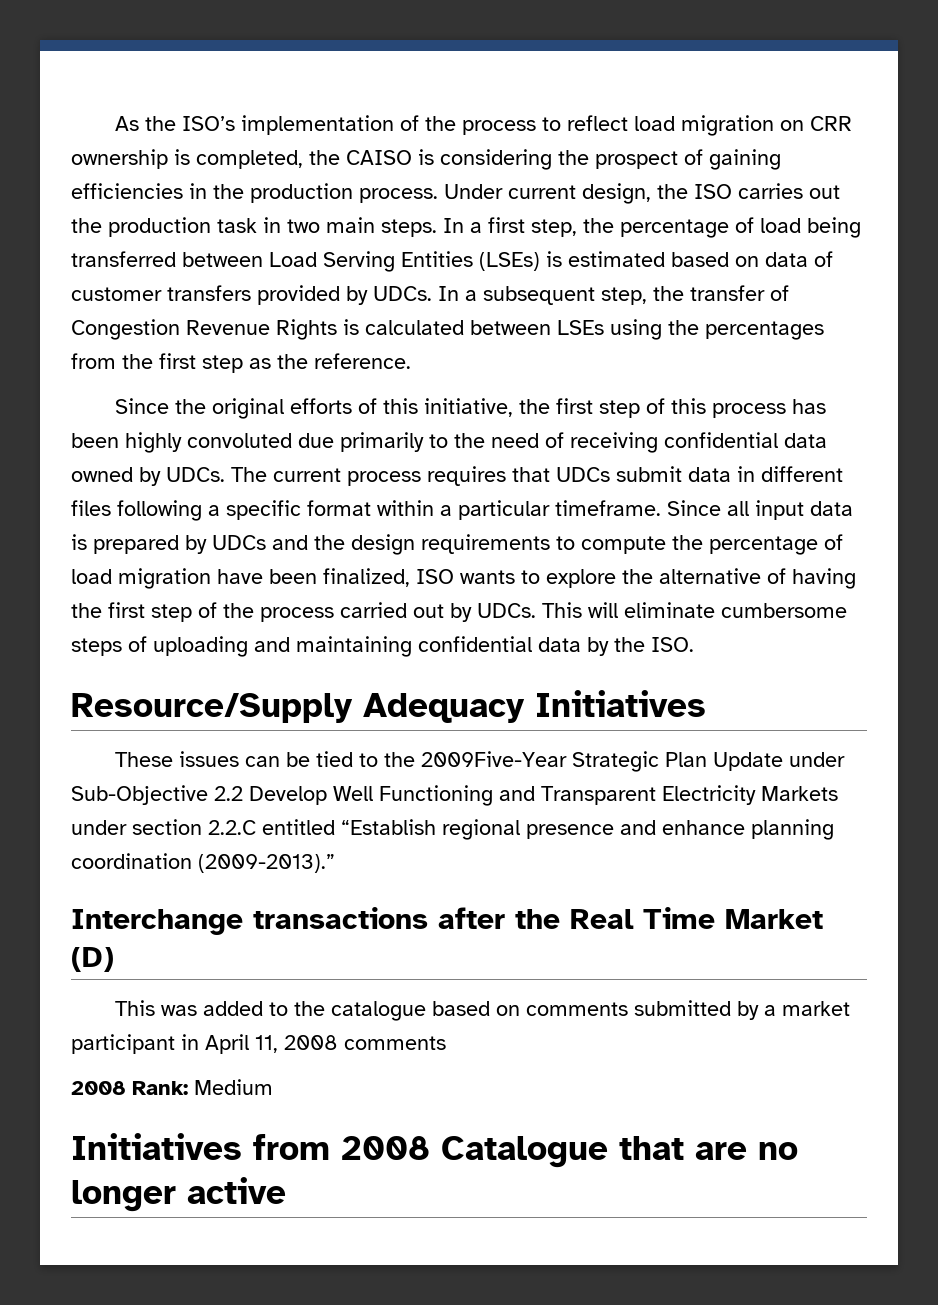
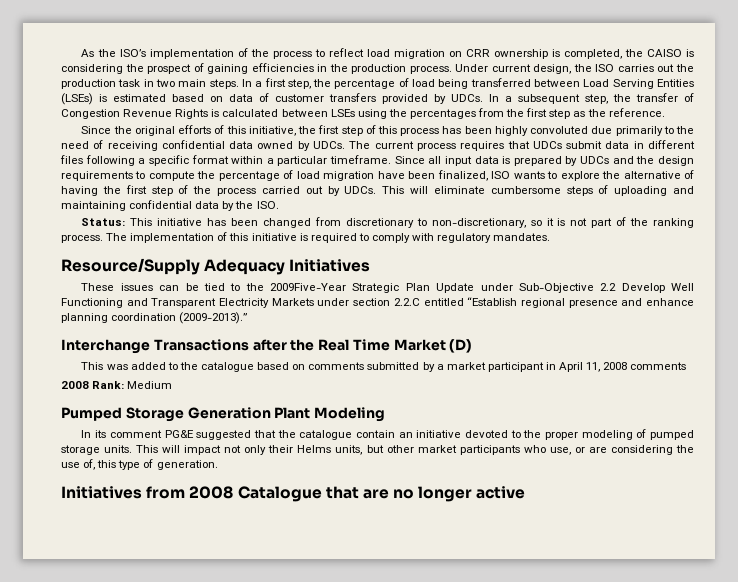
+ Status: This initiative has been changed from discretionary to non-discretionary, so it is not part of the ranking process. The implementation of this initiative is required to comply with regulatory mandates.
- Interchange transactions after the Real Time Market (D)
+ Interchange Transactions after the Real Time Market (D)
+ Pumped Storage Generation Plant Modeling
+ In its comment PG&E suggested that the catalogue contain an initiative devoted to the proper modeling of pumped storage units. This will impact not only their Helms units, but other market participants who use, or are considering the use of, this type of generation.

